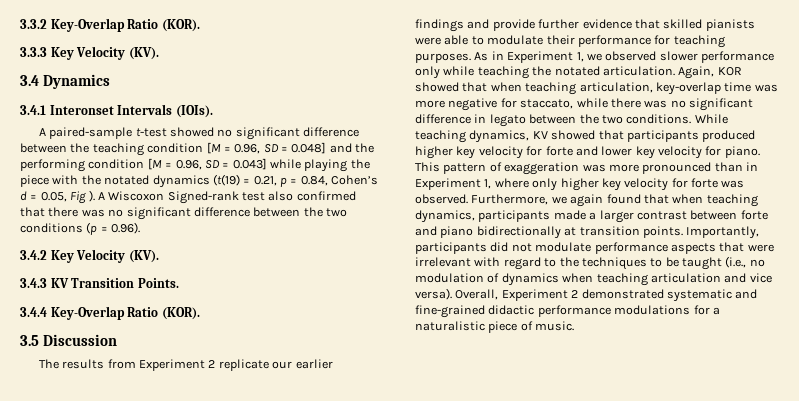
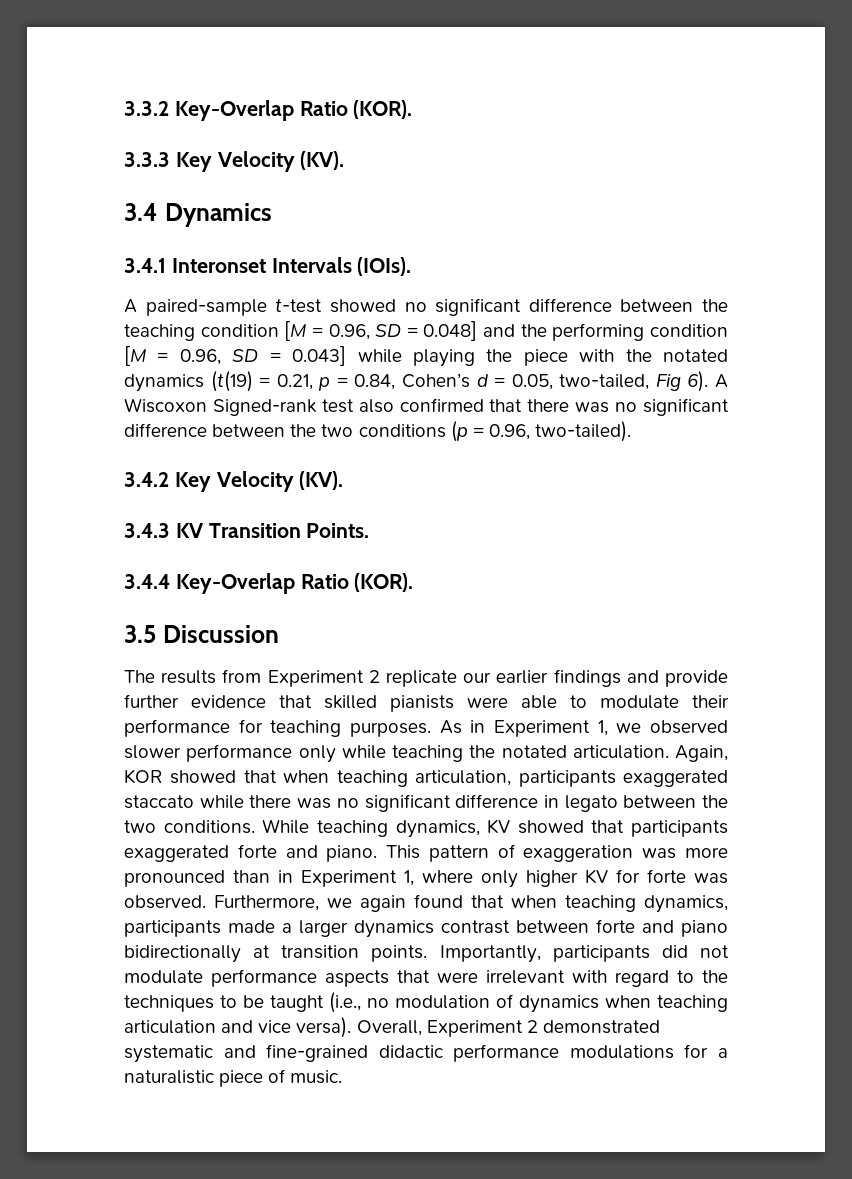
- A paired-sample t-test showed no significant difference between the teaching condition [M = 0.96, SD = 0.048] and the performing condition [M = 0.96, SD = 0.043] while playing the piece with the notated dynamics (t(19) = 0.21, p = 0.84, Cohen’s d = 0.05, Fig ).
+ A paired-sample t-test showed no significant difference between the teaching condition [M = 0.96, SD = 0.048] and the performing condition [M = 0.96, SD = 0.043] while playing the piece with the notated dynamics (t(19) = 0.21, p = 0.84, Cohen’s d = 0.05, two-tailed, Fig 6).
- A Wiscoxon Signed-rank test also confirmed that there was no significant difference between the two conditions (p = 0.96).
+ A Wiscoxon Signed-rank test also confirmed that there was no significant difference between the two conditions (p = 0.96, two-tailed).
- Again, KOR showed that when teaching articulation, key-overlap time was more negative for staccato, while there was no significant difference in legato between the two conditions.
+ Again, KOR showed that when teaching articulation, participants exaggerated staccato while there was no significant difference in legato between the two conditions.
- While teaching dynamics, KV showed that participants produced higher key velocity for forte and lower key velocity for piano.
+ While teaching dynamics, KV showed that participants exaggerated forte and piano.
- This pattern of exaggeration was more pronounced than in Experiment 1, where only higher key velocity for forte was observed.
+ This pattern of exaggeration was more pronounced than in Experiment 1, where only higher KV for forte was observed.
- Furthermore, we again found that when teaching dynamics, participants made a larger contrast between forte and piano bidirectionally at transition points.
+ Furthermore, we again found that when teaching dynamics, participants made a larger dynamics contrast between forte and piano bidirectionally at transition points.

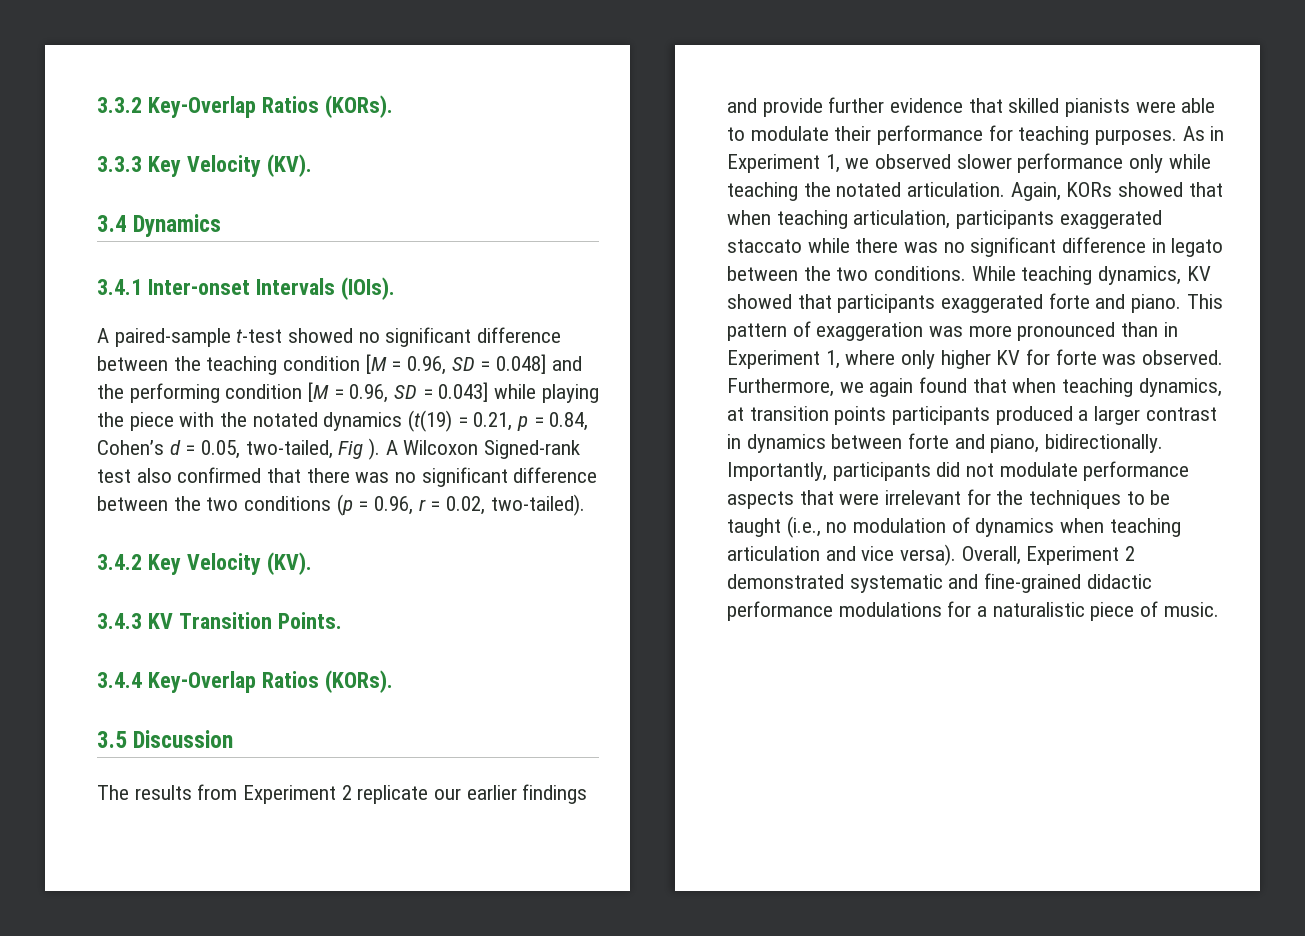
- 3.3.2 Key-Overlap Ratio (KOR).
+ 3.3.2 Key-Overlap Ratios (KORs).
- 3.4.1 Interonset Intervals (IOIs).
+ 3.4.1 Inter-onset Intervals (IOIs).
- A paired-sample t-test showed no significant difference between the teaching condition [M = 0.96, SD = 0.048] and the performing condition [M = 0.96, SD = 0.043] while playing the piece with the notated dynamics (t(19) = 0.21, p = 0.84, Cohen’s d = 0.05, two-tailed, Fig 6). A Wiscoxon Signed-rank test also confirmed that there was no significant difference between the two conditions (p = 0.96, two-tailed).
+ A paired-sample t-test showed no significant difference between the teaching condition [M = 0.96, SD = 0.048] and the performing condition [M = 0.96, SD = 0.043] while playing the piece with the notated dynamics (t(19) = 0.21, p = 0.84, Cohen’s d = 0.05, two-tailed, Fig ). A Wilcoxon Signed-rank test also confirmed that there was no significant difference between the two conditions (p = 0.96, r = 0.02, two-tailed).
- 3.4.4 Key-Overlap Ratio (KOR).
+ 3.4.4 Key-Overlap Ratios (KORs).
- Again, KOR showed that when teaching articulation, participants exaggerated staccato while there was no significant difference in legato between the two conditions.
+ Again, KORs showed that when teaching articulation, participants exaggerated staccato while there was no significant difference in legato between the two conditions.
- Furthermore, we again found that when teaching dynamics, participants made a larger dynamics contrast between forte and piano bidirectionally at transition points.
+ Furthermore, we again found that when teaching dynamics, at transition points participants produced a larger contrast in dynamics between forte and piano, bidirectionally.
- Importantly, participants did not modulate performance aspects that were irrelevant with regard to the techniques to be taught (i.e., no modulation of dynamics when teaching articulation and vice versa).
+ Importantly, participants did not modulate performance aspects that were irrelevant for the techniques to be taught (i.e., no modulation of dynamics when teaching articulation and vice versa).

